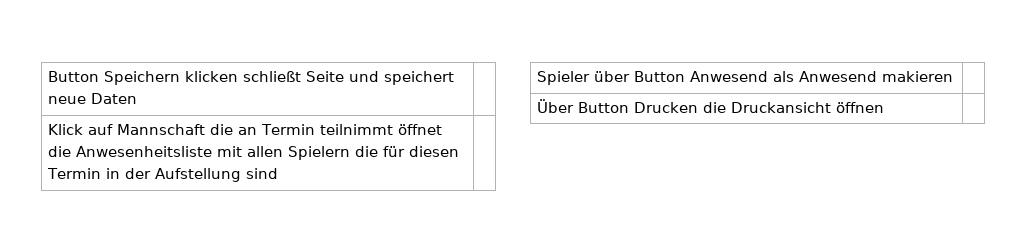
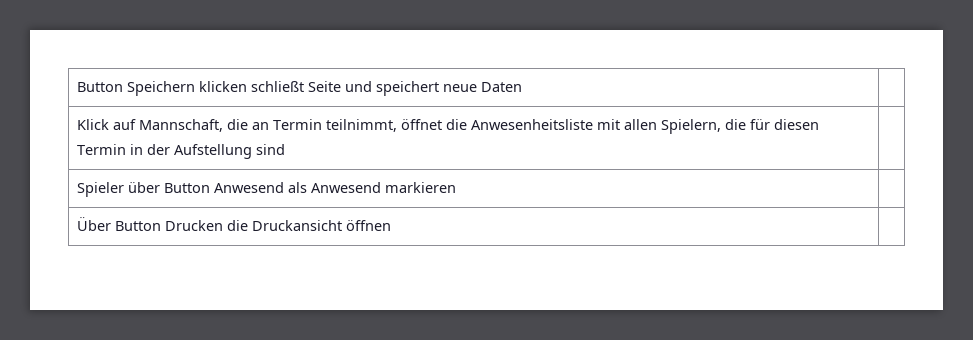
- Klick auf Mannschaft die an Termin teilnimmt öffnet die Anwesenheitsliste mit allen Spielern die für diesen Termin in der Aufstellung sind |
+ Klick auf Mannschaft, die an Termin teilnimmt, öffnet die Anwesenheitsliste mit allen Spielern, die für diesen Termin in der Aufstellung sind |
- Spieler über Button Anwesend als Anwesend makieren |
+ Spieler über Button Anwesend als Anwesend markieren |

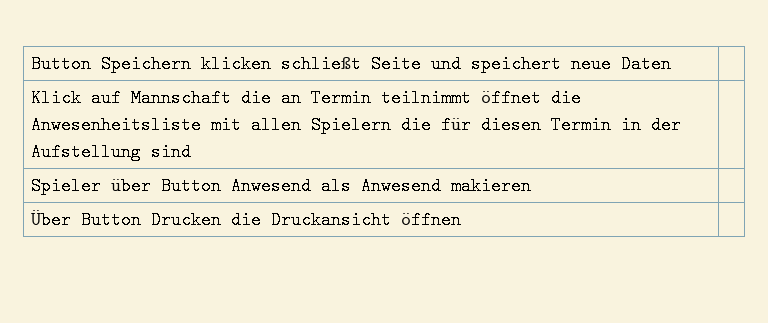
- Klick auf Mannschaft, die an Termin teilnimmt, öffnet die Anwesenheitsliste mit allen Spielern, die für diesen Termin in der Aufstellung sind |
+ Klick auf Mannschaft die an Termin teilnimmt öffnet die Anwesenheitsliste mit allen Spielern die für diesen Termin in der Aufstellung sind |
- Spieler über Button Anwesend als Anwesend markieren |
+ Spieler über Button Anwesend als Anwesend makieren |

